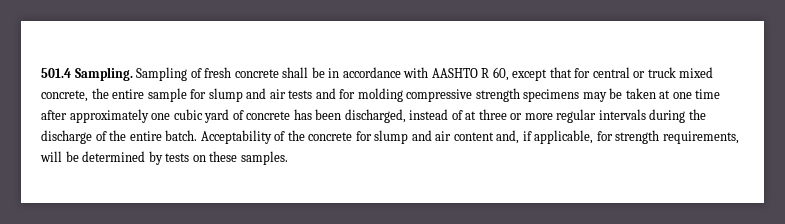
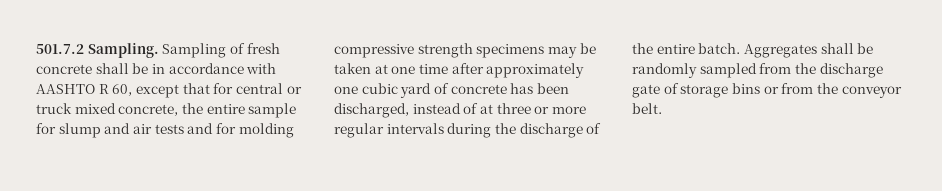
- 501.4 Sampling.
+ 501.7.2 Sampling.
- Acceptability of the concrete for slump and air content and, if applicable, for strength requirements, will be determined by tests on these samples.
+ Aggregates shall be randomly sampled from the discharge gate of storage bins or from the conveyor belt.

